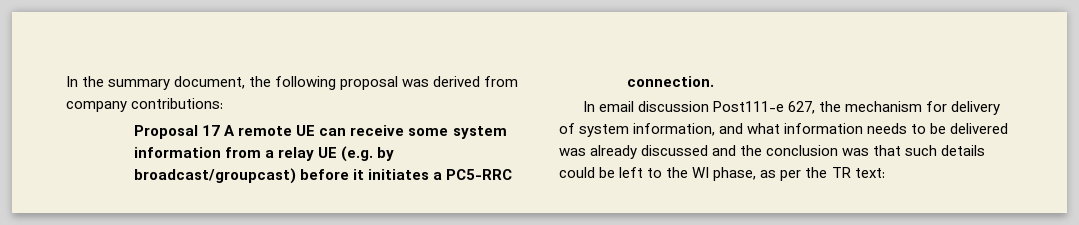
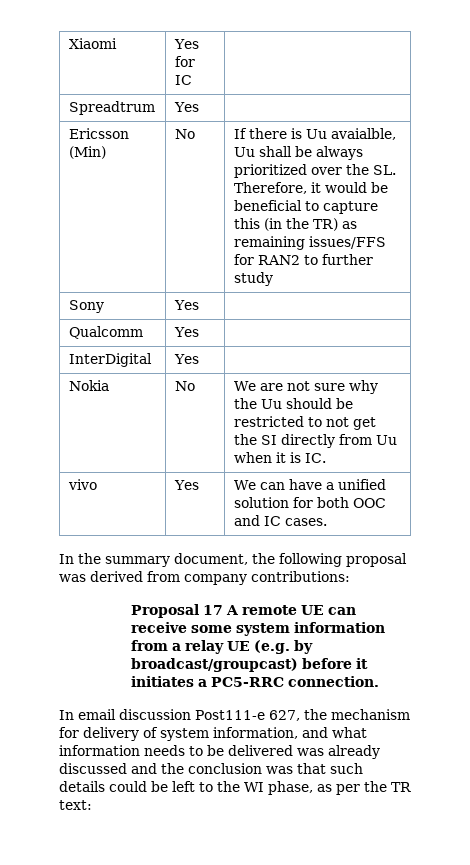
+ Xiaomi | Yes for IC |
+ Spreadtrum | Yes |
+ Ericsson (Min) | No | If there is Uu avaialble, Uu shall be always prioritized over the SL. Therefore, it would be beneficial to capture this (in the TR) as remaining issues/FFS for RAN2 to further study
+ Sony | Yes |
+ Qualcomm | Yes |
+ InterDigital | Yes |
+ Nokia | No | We are not sure why the Uu should be restricted to not get the SI directly from Uu when it is IC.
+ vivo | Yes | We can have a unified solution for both OOC and IC cases.

